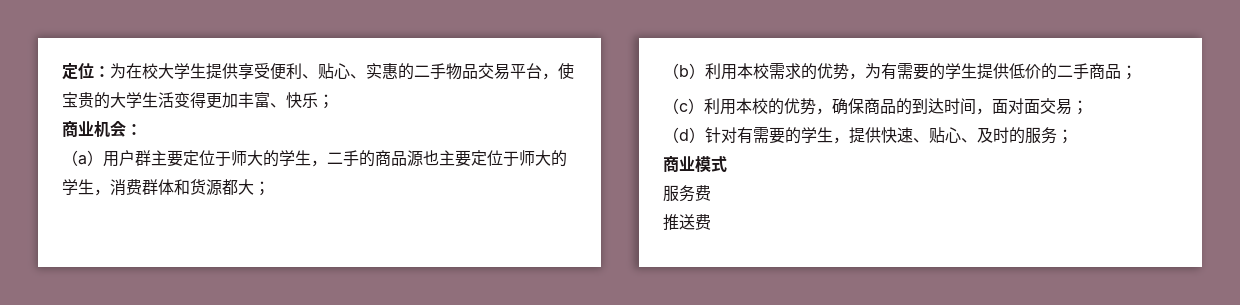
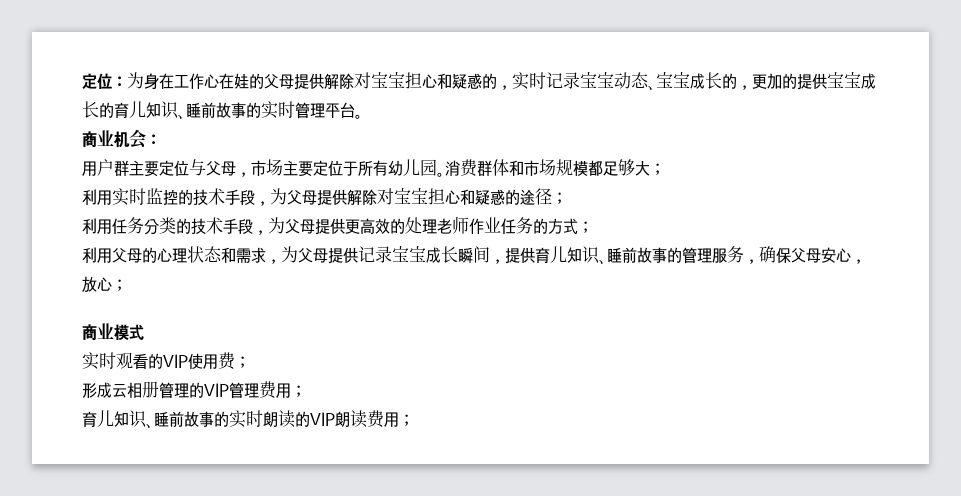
- 定位：为在校大学生提供享受便利、贴心、实惠的二手物品交易平台，使宝贵的大学生活变得更加丰富、快乐；
+ 定位：为身在工作心在娃的父母提供解除对宝宝担心和疑惑的，实时记录宝宝动态、宝宝成长的，更加的提供宝宝成长的育儿知识、睡前故事的实时管理平台。
- （a）用户群主要定位于师大的学生，二手的商品源也主要定位于师大的学生，消费群体和货源都大；
- （b）利用本校需求的优势，为有需要的学生提供低价的二手商品；
- （c）利用本校的优势，确保商品的到达时间，面对面交易；
- （d）针对有需要的学生，提供快速、贴心、及时的服务；
+ 用户群主要定位与父母，市场主要定位于所有幼儿园。消费群体和市场规模都足够大；
+ 利用实时监控的技术手段，为父母提供解除对宝宝担心和疑惑的途径；
+ 利用任务分类的技术手段，为父母提供更高效的处理老师作业任务的方式；
+ 利用父母的心理状态和需求，为父母提供记录宝宝成长瞬间，提供育儿知识、睡前故事的管理服务，确保父母安心，放心；
  商业模式
- 服务费
- 推送费
+ 实时观看的VIP使用费；
+ 形成云相册管理的VIP管理费用；
+ 育儿知识、睡前故事的实时朗读的VIP朗读费用；

